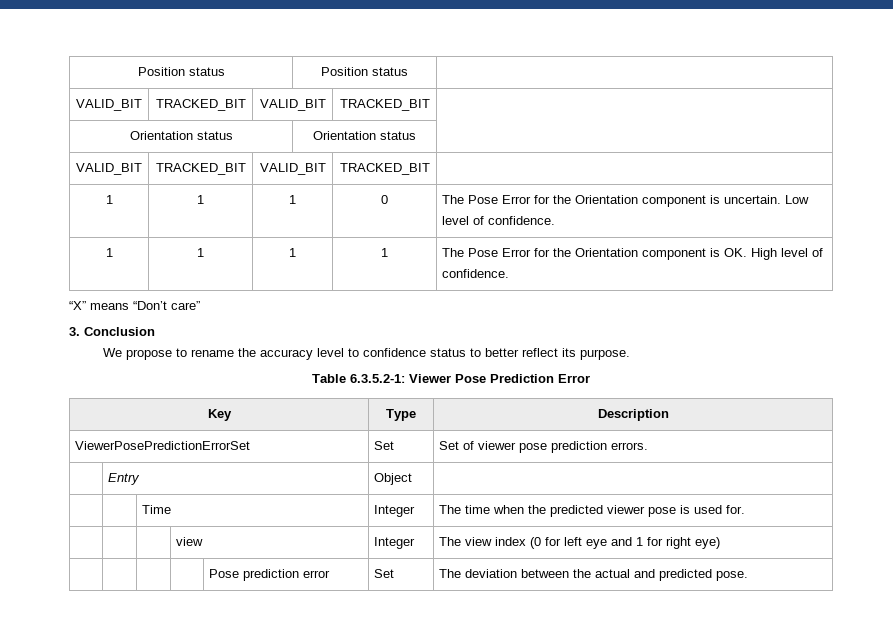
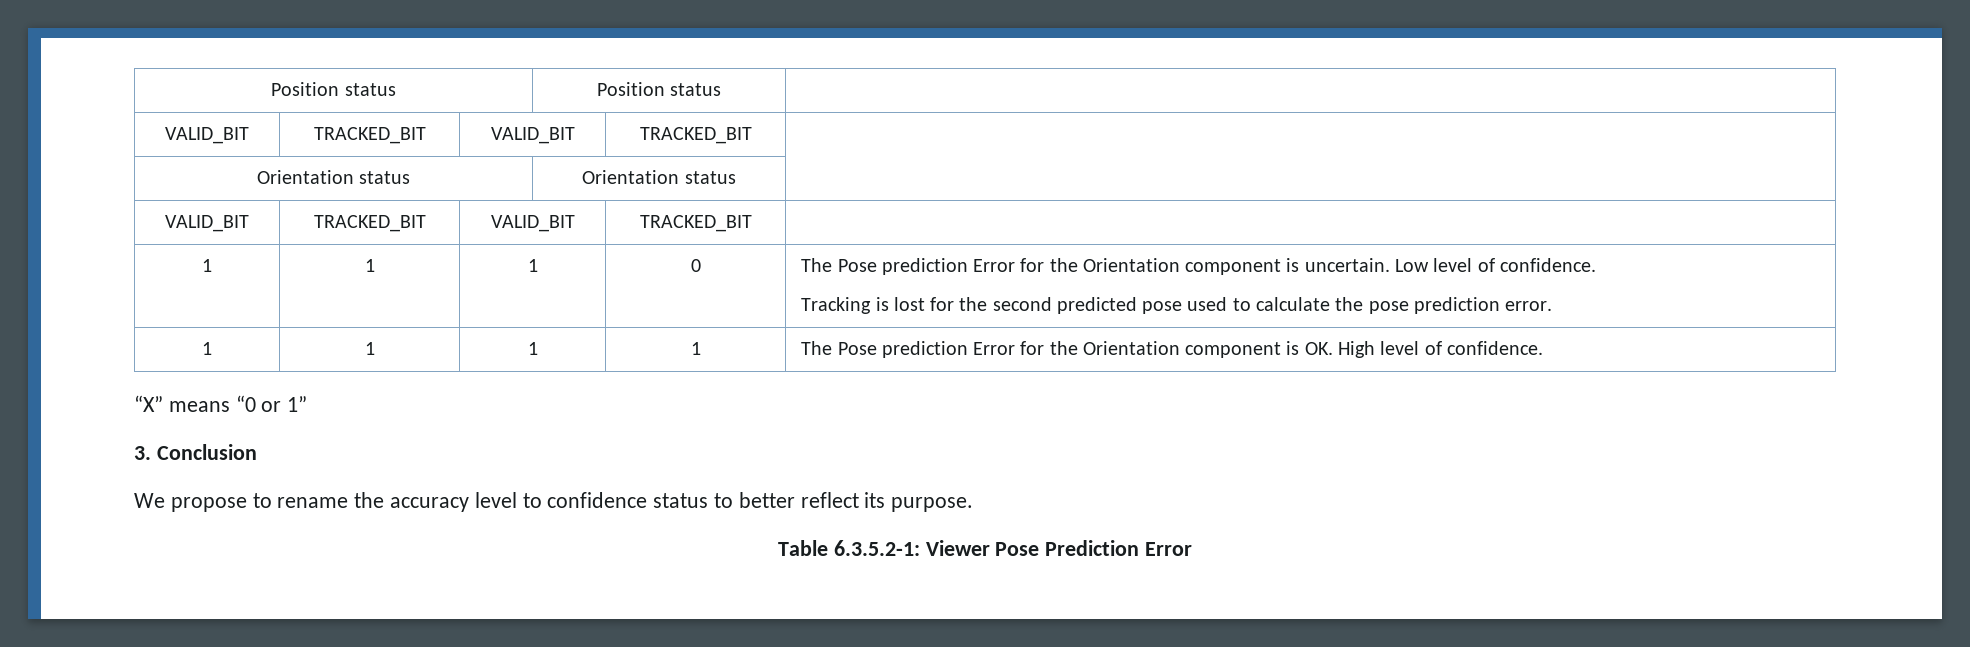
- 1 | 1 | 1 | 0 | The Pose Error for the Orientation component is uncertain. Low level of confidence.
+ 1 | 1 | 1 | 0 | The Pose prediction Error for the Orientation component is uncertain. Low level of confidence.
+ Tracking is lost for the second predicted pose used to calculate the pose prediction error.
- 1 | 1 | 1 | 1 | The Pose Error for the Orientation component is OK. High level of confidence.
+ 1 | 1 | 1 | 1 | The Pose prediction Error for the Orientation component is OK. High level of confidence.
- “X” means “Don’t care”
+ “X” means “0 or 1”
- Key | Type | Description
- ViewerPosePredictionErrorSet | Set | Set of viewer pose prediction errors.
- | Entry | Object |
- | | Time | Integer | The time when the predicted viewer pose is used for.
- | | | view | Integer | The view index (0 for left eye and 1 for right eye)
- | | | | Pose prediction error | Set | The deviation between the actual and predicted pose.

